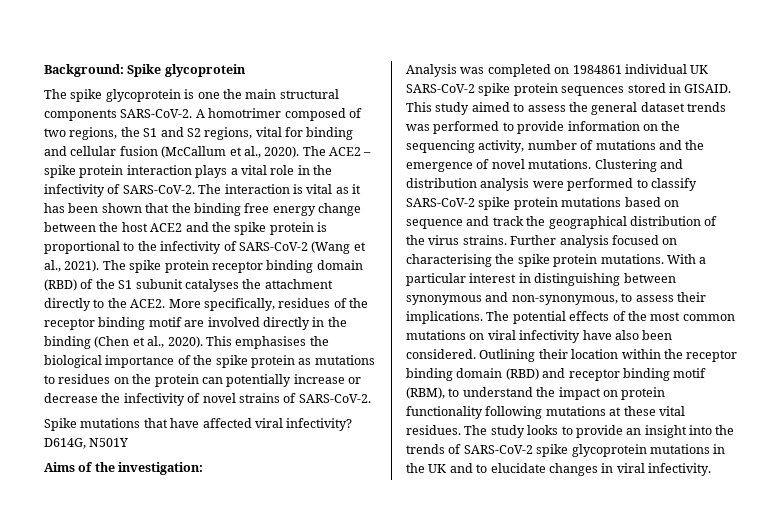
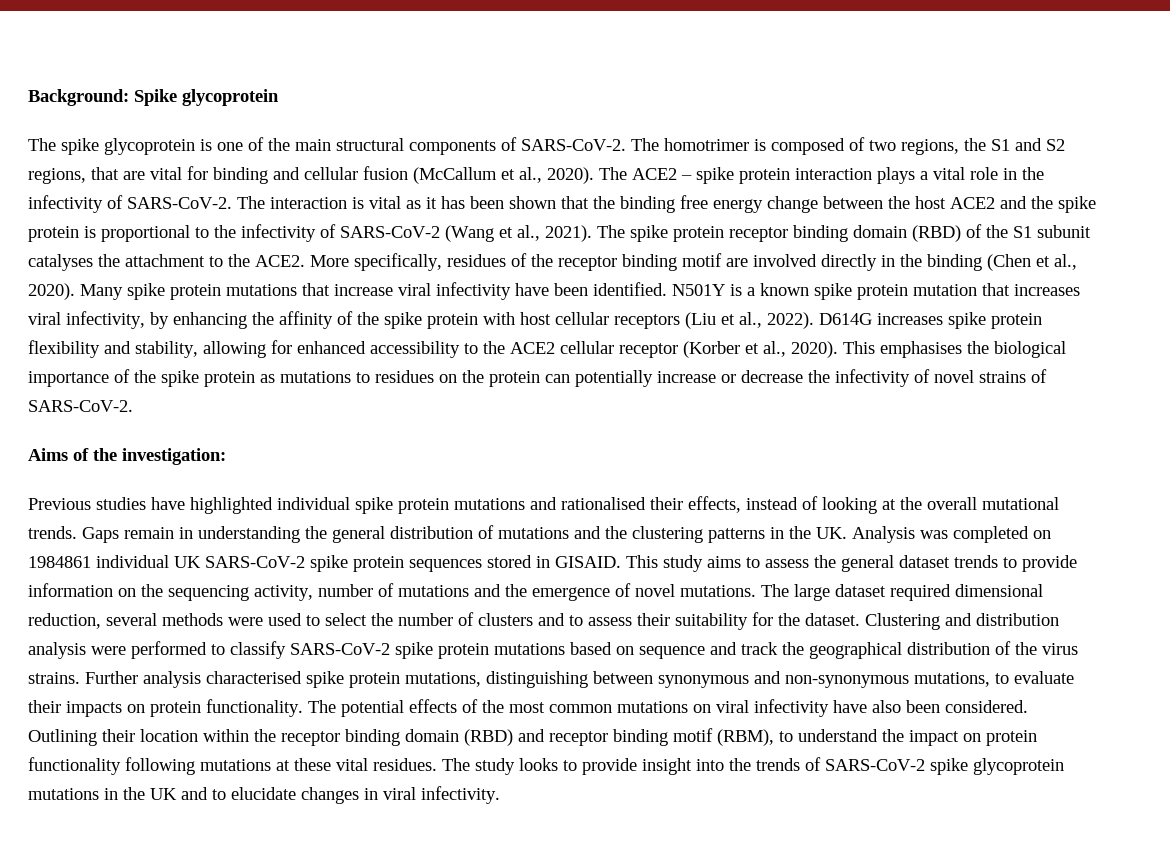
- The spike glycoprotein is one the main structural components SARS-CoV-2. A homotrimer composed of two regions, the S1 and S2 regions, vital for binding and cellular fusion (McCallum et al., 2020).
+ The spike glycoprotein is one of the main structural components of SARS-CoV-2. The homotrimer is composed of two regions, the S1 and S2 regions, that are vital for binding and cellular fusion (McCallum et al., 2020).
- The spike protein receptor binding domain (RBD) of the S1 subunit catalyses the attachment directly to the ACE2.
+ The spike protein receptor binding domain (RBD) of the S1 subunit catalyses the attachment to the ACE2.
+ Many spike protein mutations that increase viral infectivity have been identified. N501Y is a known spike protein mutation that increases viral infectivity, by enhancing the affinity of the spike protein with host cellular receptors (Liu et al., 2022). D614G increases spike protein flexibility and stability, allowing for enhanced accessibility to the ACE2 cellular receptor (Korber et al., 2020).
- Spike mutations that have affected viral infectivity? D614G, N501Y
  Aims of the investigation:
- Analysis was completed on 1984861 individual UK SARS-CoV-2 spike protein sequences stored in GISAID.
+ Previous studies have highlighted individual spike protein mutations and rationalised their effects, instead of looking at the overall mutational trends. Gaps remain in understanding the general distribution of mutations and the clustering patterns in the UK. Analysis was completed on 1984861 individual UK SARS-CoV-2 spike protein sequences stored in GISAID.
- This study aimed to assess the general dataset trends was performed to provide information on the sequencing activity, number of mutations and the emergence of novel mutations.
+ This study aims to assess the general dataset trends to provide information on the sequencing activity, number of mutations and the emergence of novel mutations.
+ The large dataset required dimensional reduction, several methods were used to select the number of clusters and to assess their suitability for the dataset.
- Further analysis focused on characterising the spike protein mutations. With a particular interest in distinguishing between synonymous and non-synonymous, to assess their implications.
+ Further analysis characterised spike protein mutations, distinguishing between synonymous and non-synonymous mutations, to evaluate their impacts on protein functionality.
- The study looks to provide an insight into the trends of SARS-CoV-2 spike glycoprotein mutations in the UK and to elucidate changes in viral infectivity.
+ The study looks to provide insight into the trends of SARS-CoV-2 spike glycoprotein mutations in the UK and to elucidate changes in viral infectivity.

